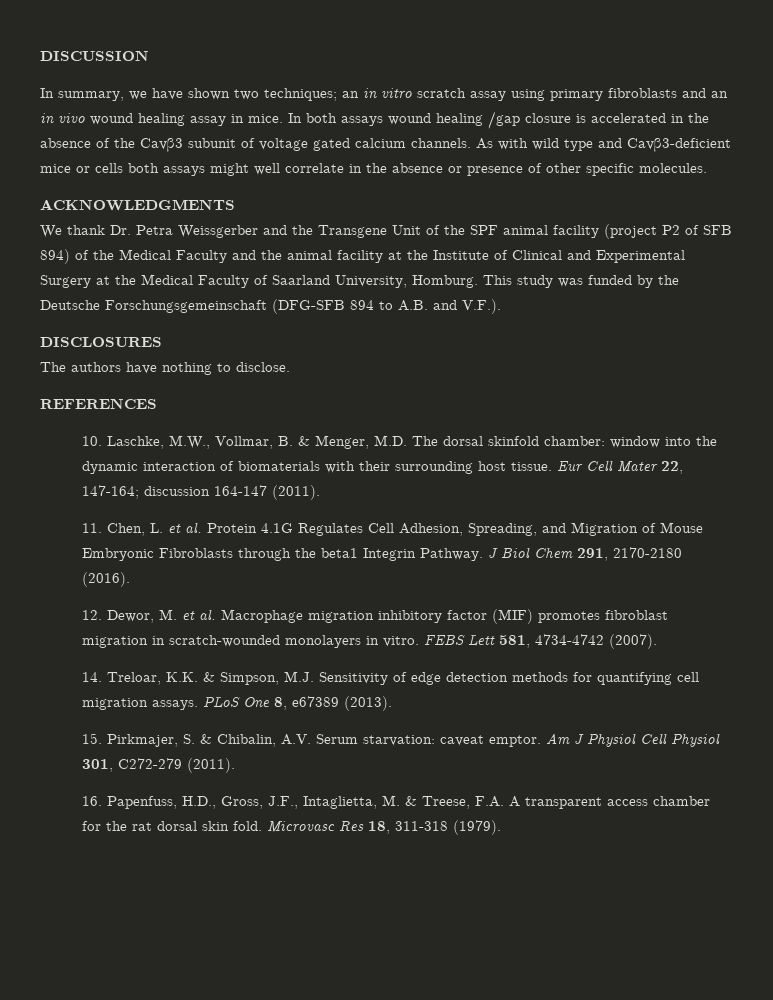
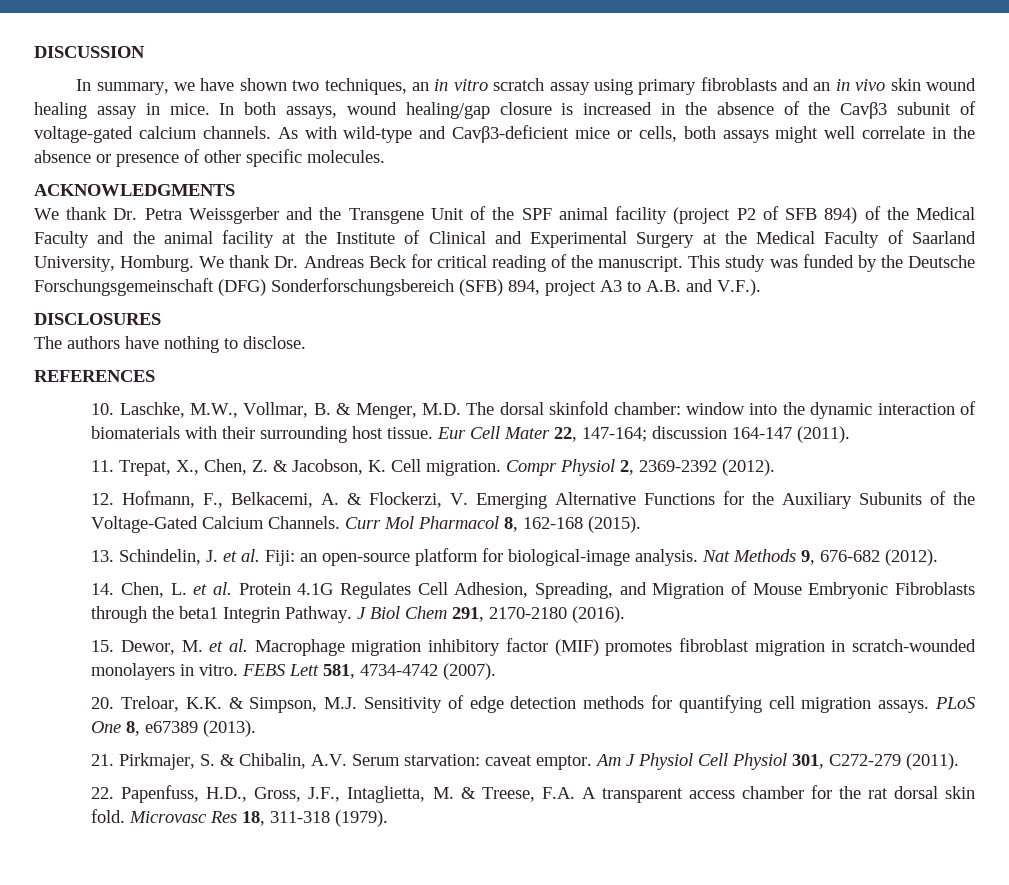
- In summary, we have shown two techniques; an in vitro scratch assay using primary fibroblasts and an in vivo wound healing assay in mice.
+ In summary, we have shown two techniques, an in vitro scratch assay using primary fibroblasts and an in vivo skin wound healing assay in mice.
- In both assays wound healing /gap closure is accelerated in the absence of the Cavβ3 subunit of voltage gated calcium channels.
+ In both assays, wound healing/gap closure is increased in the absence of the Cavβ3 subunit of voltage-gated calcium channels.
- As with wild type and Cavβ3-deficient mice or cells both assays might well correlate in the absence or presence of other specific molecules.
+ As with wild-type and Cavβ3-deficient mice or cells, both assays might well correlate in the absence or presence of other specific molecules.
+ We thank Dr. Andreas Beck for critical reading of the manuscript.
- This study was funded by the Deutsche Forschungsgemeinschaft (DFG-SFB 894 to A.B. and V.F.).
+ This study was funded by the Deutsche Forschungsgemeinschaft (DFG) Sonderforschungsbereich (SFB) 894, project A3 to A.B. and V.F.).
- 11. Chen, L. et al. Protein 4.1G Regulates Cell Adhesion, Spreading, and Migration of Mouse Embryonic Fibroblasts through the beta1 Integrin Pathway.
+ 11. Trepat, X., Chen, Z. & Jacobson, K. Cell migration. Compr Physiol 2, 2369-2392 (2012).
+ 12. Hofmann, F., Belkacemi, A. & Flockerzi, V. Emerging Alternative Functions for the Auxiliary Subunits of the Voltage-Gated Calcium Channels. Curr Mol Pharmacol 8, 162-168 (2015).
+ 13. Schindelin, J. et al. Fiji: an open-source platform for biological-image analysis. Nat Methods 9, 676-682 (2012).
+ 14. Chen, L. et al. Protein 4.1G Regulates Cell Adhesion, Spreading, and Migration of Mouse Embryonic Fibroblasts through the beta1 Integrin Pathway.
- 12. Dewor, M. et al. Macrophage migration inhibitory factor (MIF) promotes fibroblast migration in scratch-wounded monolayers in vitro.
+ 15. Dewor, M. et al. Macrophage migration inhibitory factor (MIF) promotes fibroblast migration in scratch-wounded monolayers in vitro.
- 14. Treloar, K.K. & Simpson, M.J. Sensitivity of edge detection methods for quantifying cell migration assays.
+ 20. Treloar, K.K. & Simpson, M.J. Sensitivity of edge detection methods for quantifying cell migration assays.
- 15. Pirkmajer, S. & Chibalin, A.V. Serum starvation: caveat emptor.
+ 21. Pirkmajer, S. & Chibalin, A.V. Serum starvation: caveat emptor.
- 16. Papenfuss, H.D., Gross, J.F., Intaglietta, M. & Treese, F.A. A transparent access chamber for the rat dorsal skin fold.
+ 22. Papenfuss, H.D., Gross, J.F., Intaglietta, M. & Treese, F.A. A transparent access chamber for the rat dorsal skin fold.

